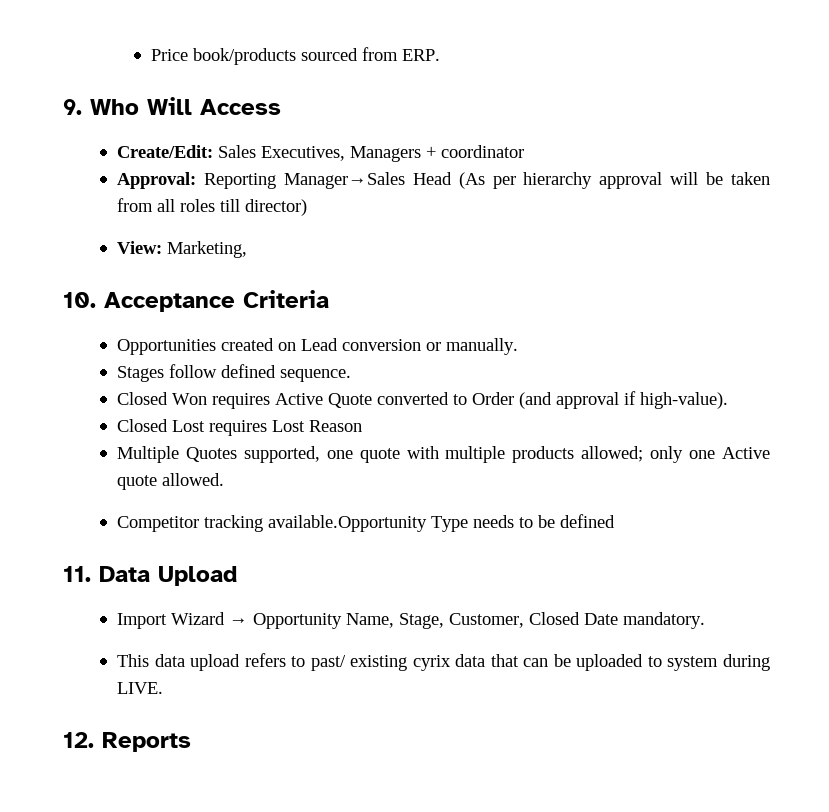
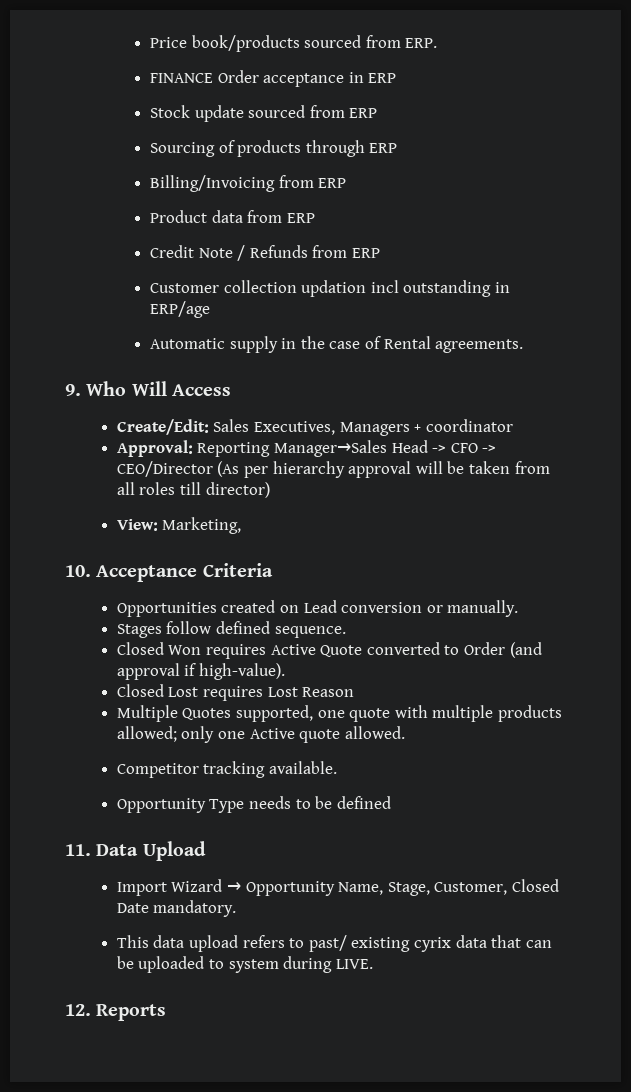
+ FINANCE Order acceptance in ERP
+ Stock update sourced from ERP
+ Sourcing of products through ERP
+ Billing/Invoicing from ERP
+ Product data from ERP
+ Credit Note / Refunds from ERP
+ Customer collection updation incl outstanding in ERP/age
+ Automatic supply in the case of Rental agreements.
- Approval: Reporting Manager→Sales Head (As per hierarchy approval will be taken from all roles till director)
+ Approval: Reporting Manager→Sales Head -> CFO -> CEO/Director (As per hierarchy approval will be taken from all roles till director)
- Competitor tracking available.Opportunity Type needs to be defined
+ Competitor tracking available.
+ Opportunity Type needs to be defined

